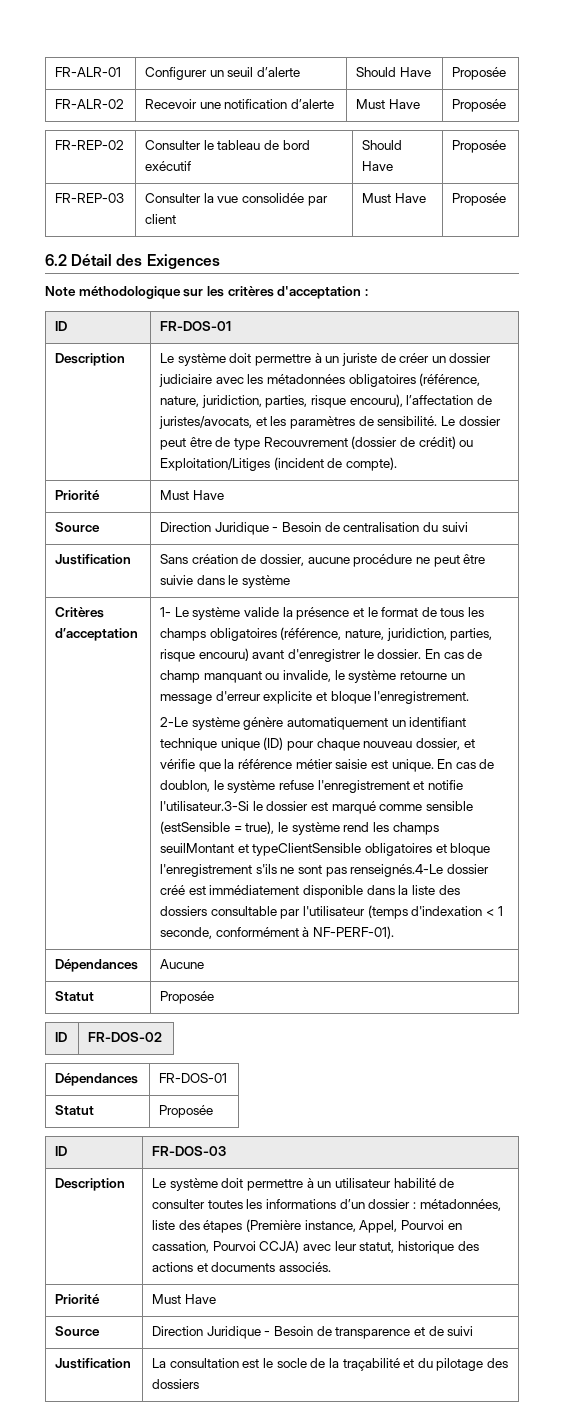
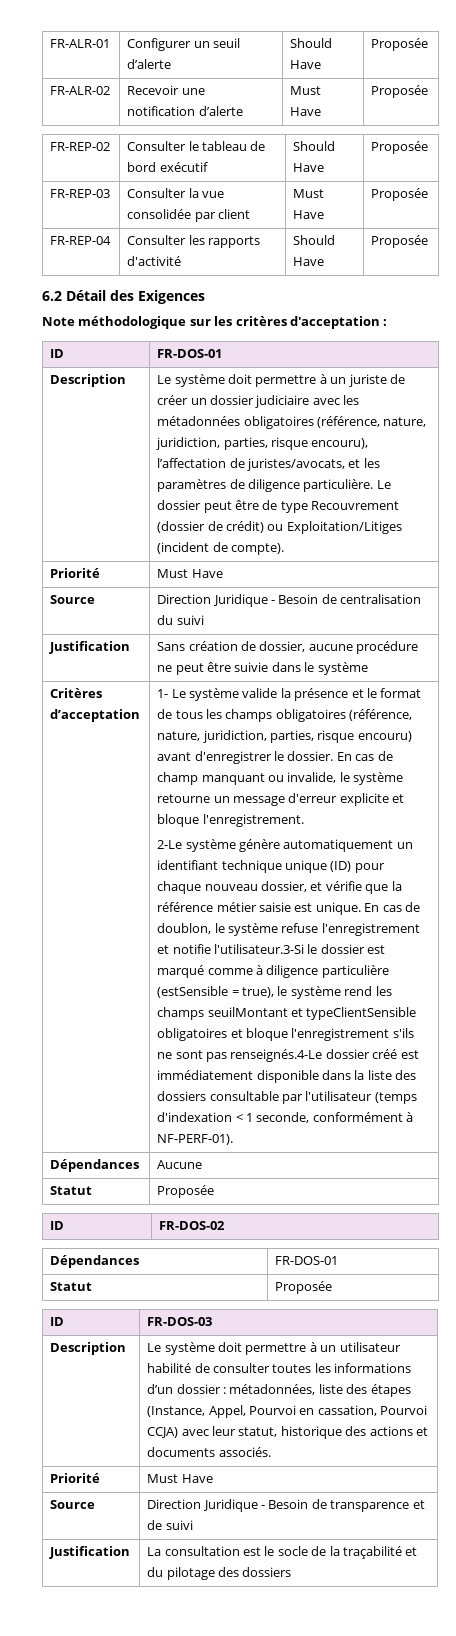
+ FR-REP-04 | Consulter les rapports d'activité | Should Have | Proposée
- Le système doit permettre à un juriste de créer un dossier judiciaire avec les métadonnées obligatoires (référence, nature, juridiction, parties, risque encouru), l’affectation de juristes/avocats, et les paramètres de sensibilité.
+ Le système doit permettre à un juriste de créer un dossier judiciaire avec les métadonnées obligatoires (référence, nature, juridiction, parties, risque encouru), l’affectation de juristes/avocats, et les paramètres de diligence particulière.
- En cas de doublon, le système refuse l'enregistrement et notifie l'utilisateur.3-Si le dossier est marqué comme sensible (estSensible = true), le système rend les champs seuilMontant et typeClientSensible obligatoires et bloque l'enregistrement s'ils ne sont pas renseignés.4-Le dossier créé est immédiatement disponible dans la liste des dossiers consultable par l'utilisateur (temps d'indexation < 1 seconde, conformément à NF-PERF-01).
+ En cas de doublon, le système refuse l'enregistrement et notifie l'utilisateur.3-Si le dossier est marqué comme à diligence particulière (estSensible = true), le système rend les champs seuilMontant et typeClientSensible obligatoires et bloque l'enregistrement s'ils ne sont pas renseignés.4-Le dossier créé est immédiatement disponible dans la liste des dossiers consultable par l'utilisateur (temps d'indexation < 1 seconde, conformément à NF-PERF-01).
- Description | Le système doit permettre à un utilisateur habilité de consulter toutes les informations d’un dossier : métadonnées, liste des étapes (Première instance, Appel, Pourvoi en cassation, Pourvoi CCJA) avec leur statut, historique des actions et documents associés.
+ Description | Le système doit permettre à un utilisateur habilité de consulter toutes les informations d’un dossier : métadonnées, liste des étapes (Instance, Appel, Pourvoi en cassation, Pourvoi CCJA) avec leur statut, historique des actions et documents associés.

